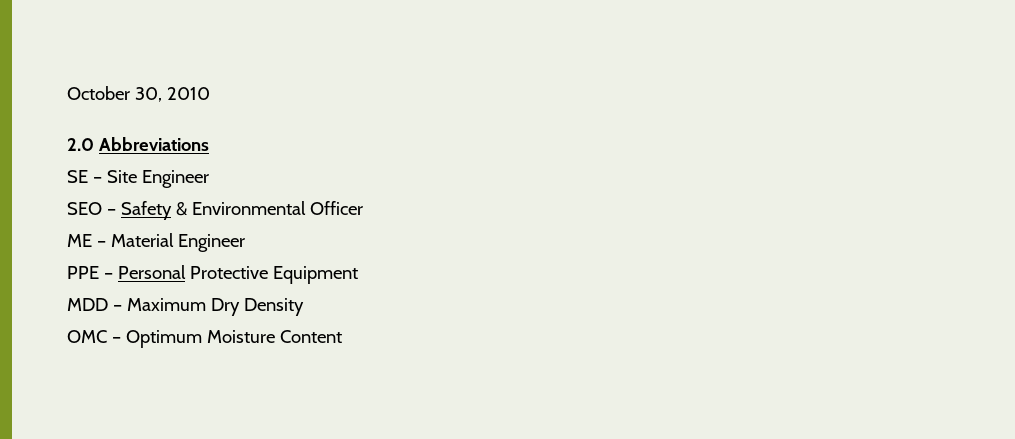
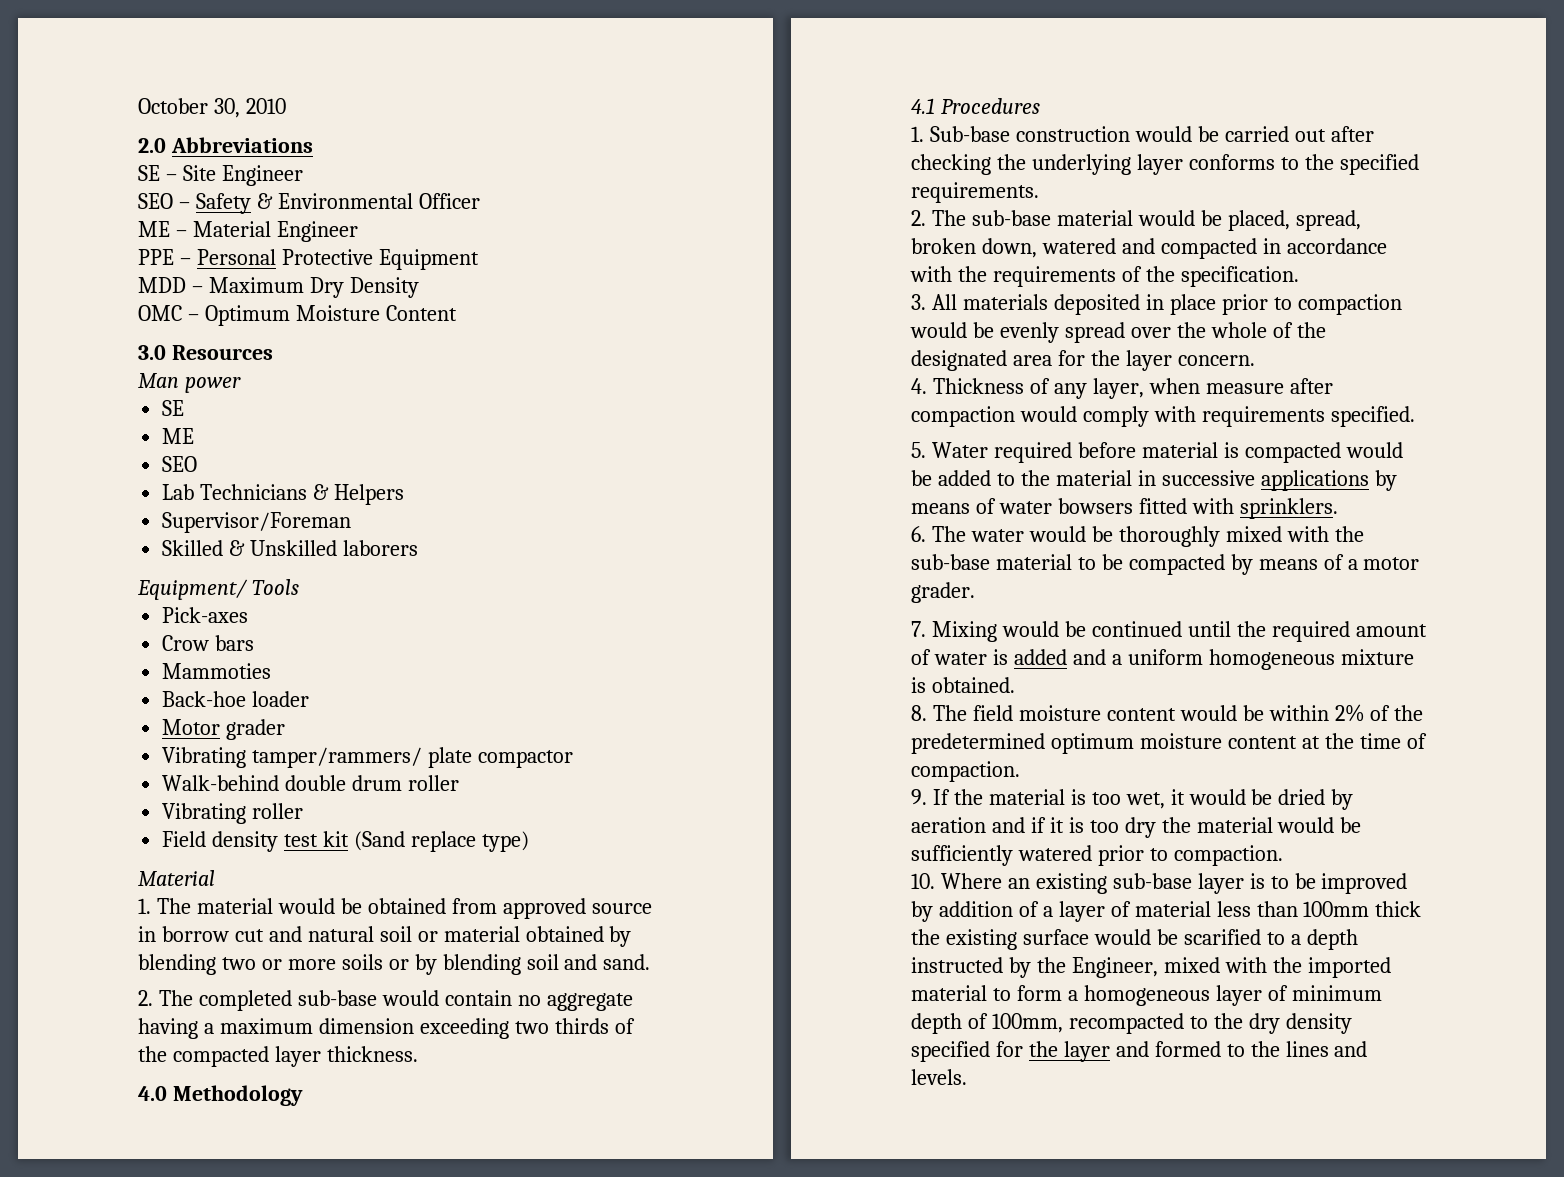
+ 3.0 Resources
+ Man power
+ SE
+ ME
+ SEO
+ Lab Technicians & Helpers
+ Supervisor/Foreman
+ Skilled & Unskilled laborers
+ Equipment/ Tools
+ Pick-axes
+ Crow bars
+ Mammoties
+ Back-hoe loader
+ Motor grader
+ Vibrating tamper/rammers/ plate compactor
+ Walk-behind double drum roller
+ Vibrating roller
+ Field density test kit (Sand replace type)
+ Material
+ 1. The material would be obtained from approved source in borrow cut and natural soil or material obtained by blending two or more soils or by blending soil and sand.
+ 2. The completed sub-base would contain no aggregate having a maximum dimension exceeding two thirds of the compacted layer thickness.
+ 4.0 Methodology
+ 4.1 Procedures
+ 1. Sub-base construction would be carried out after checking the underlying layer conforms to the specified requirements.
+ 2. The sub-base material would be placed, spread, broken down, watered and compacted in accordance with the requirements of the specification.
+ 3. All materials deposited in place prior to compaction would be evenly spread over the whole of the designated area for the layer concern.
+ 4. Thickness of any layer, when measure after compaction would comply with requirements specified.
+ 5. Water required before material is compacted would be added to the material in successive applications by means of water bowsers fitted with sprinklers.
+ 6. The water would be thoroughly mixed with the sub-base material to be compacted by means of a motor grader.
+ 7. Mixing would be continued until the required amount of water is added and a uniform homogeneous mixture is obtained.
+ 8. The field moisture content would be within 2% of the predetermined optimum moisture content at the time of compaction.
+ 9. If the material is too wet, it would be dried by aeration and if it is too dry the material would be sufficiently watered prior to compaction.
+ 10. Where an existing sub-base layer is to be improved by addition of a layer of material less than 100mm thick the existing surface would be scarified to a depth instructed by the Engineer, mixed with the imported material to form a homogeneous layer of minimum depth of 100mm, recompacted to the dry density specified for the layer and formed to the lines and levels.

